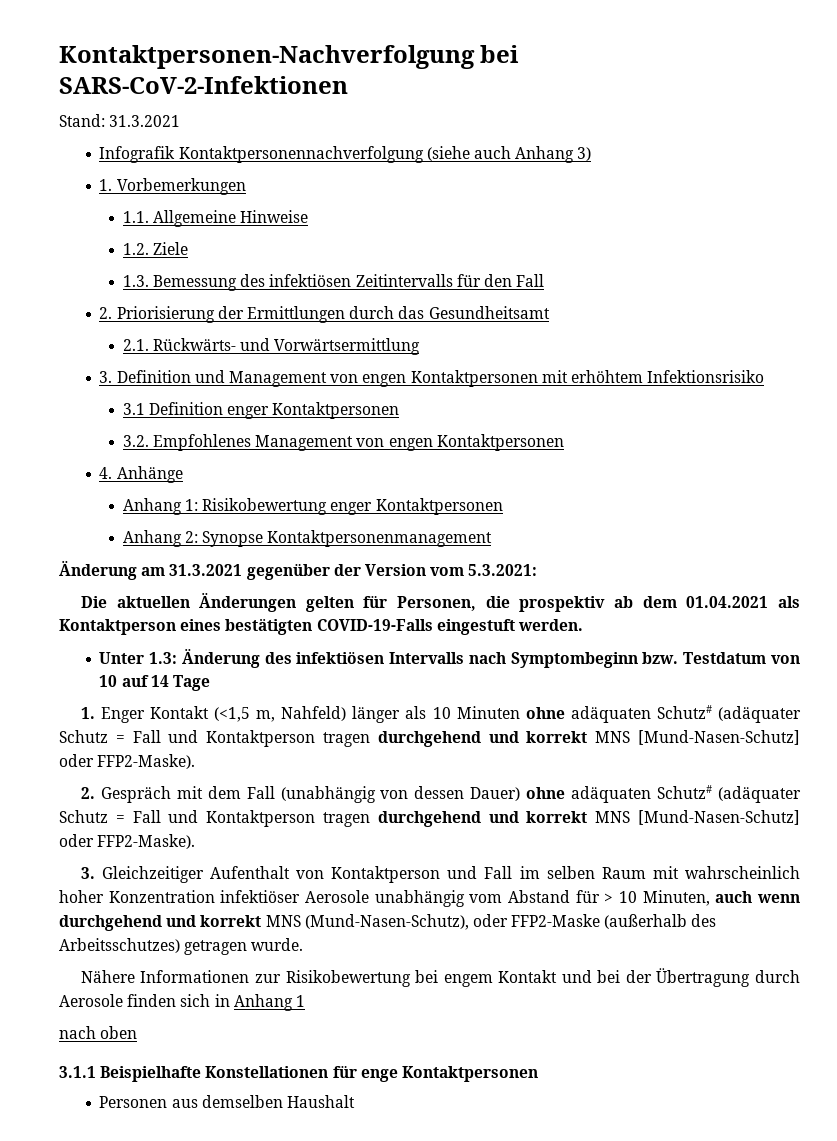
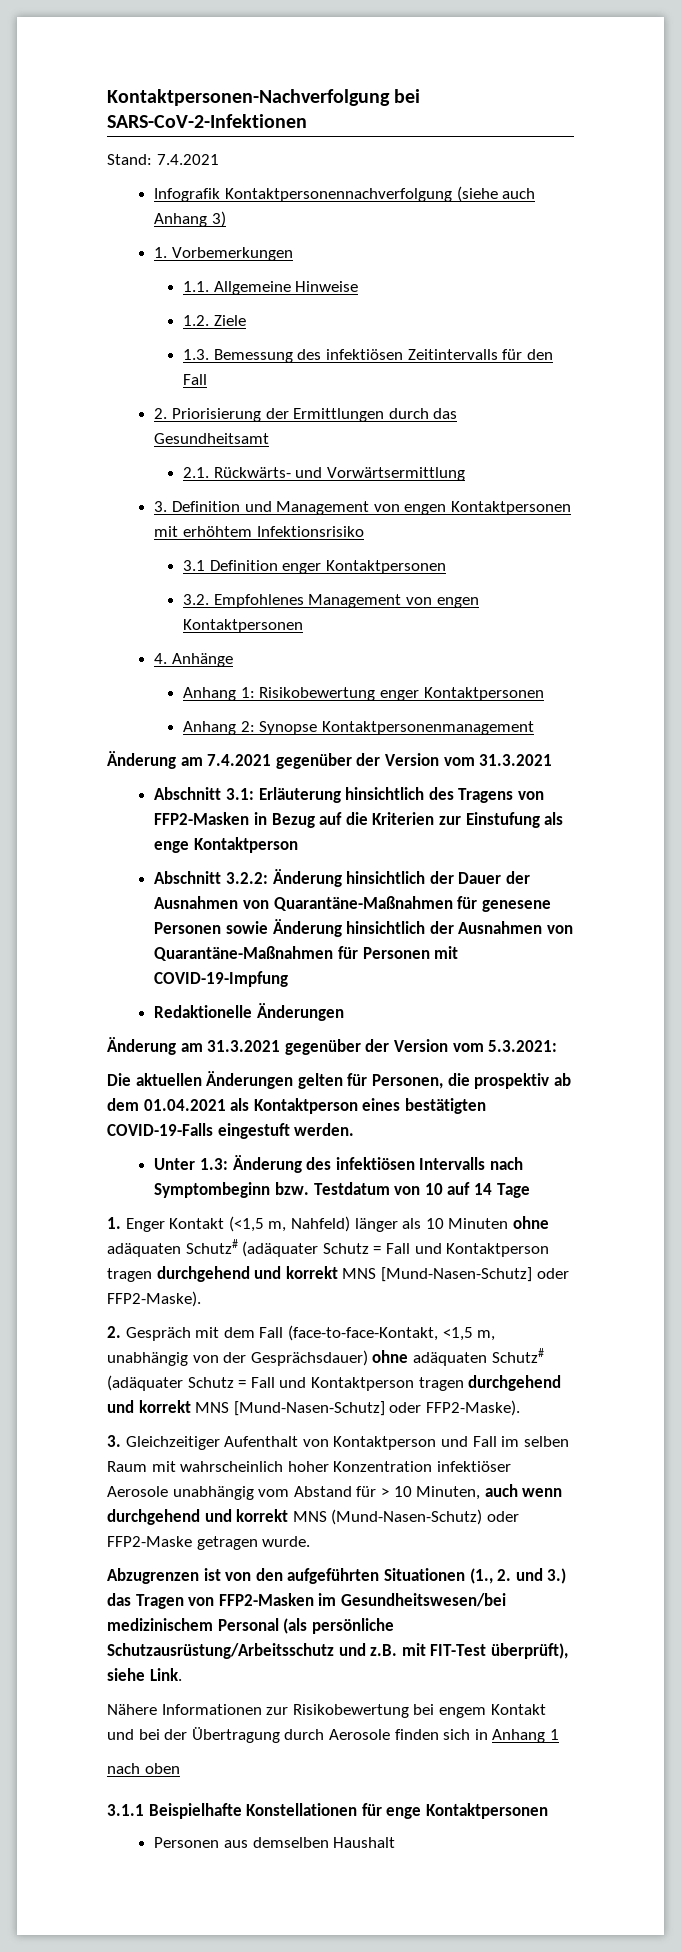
- Stand: 31.3.2021
+ Stand: 7.4.2021
+ Änderung am 7.4.2021 gegenüber der Version vom 31.3.2021
+ Abschnitt 3.1: Erläuterung hinsichtlich des Tragens von FFP2-Masken in Bezug auf die Kriterien zur Einstufung als enge Kontaktperson
+ Abschnitt 3.2.2: Änderung hinsichtlich der Dauer der Ausnahmen von Quarantäne-Maßnahmen für genesene Personen sowie Änderung hinsichtlich der Ausnahmen von Quarantäne-Maßnahmen für Personen mit COVID-19-Impfung
+ Redaktionelle Änderungen
- 2. Gespräch mit dem Fall (unabhängig von dessen Dauer) ohne adäquaten Schutz# (adäquater Schutz = Fall und Kontaktperson tragen durchgehend und korrekt MNS [Mund-Nasen-Schutz] oder FFP2-Maske).
+ 2. Gespräch mit dem Fall (face-to-face-Kontakt, <1,5 m, unabhängig von der Gesprächsdauer) ohne adäquaten Schutz# (adäquater Schutz = Fall und Kontaktperson tragen durchgehend und korrekt MNS [Mund-Nasen-Schutz] oder FFP2-Maske).
- 3. Gleichzeitiger Aufenthalt von Kontaktperson und Fall im selben Raum mit wahrscheinlich hoher Konzentration infektiöser Aerosole unabhängig vom Abstand für > 10 Minuten, auch wenn durchgehend und korrekt MNS (Mund-Nasen-Schutz), oder FFP2-Maske (außerhalb des Arbeitsschutzes) getragen wurde.
+ 3. Gleichzeitiger Aufenthalt von Kontaktperson und Fall im selben Raum mit wahrscheinlich hoher Konzentration infektiöser Aerosole unabhängig vom Abstand für > 10 Minuten, auch wenn durchgehend und korrekt MNS (Mund-Nasen-Schutz) oder FFP2-Maske getragen wurde.
+ Abzugrenzen ist von den aufgeführten Situationen (1., 2. und 3.) das Tragen von FFP2-Masken im Gesundheitswesen/bei medizinischem Personal (als persönliche Schutzausrüstung/Arbeitsschutz und z.B. mit FIT-Test überprüft), siehe Link.

